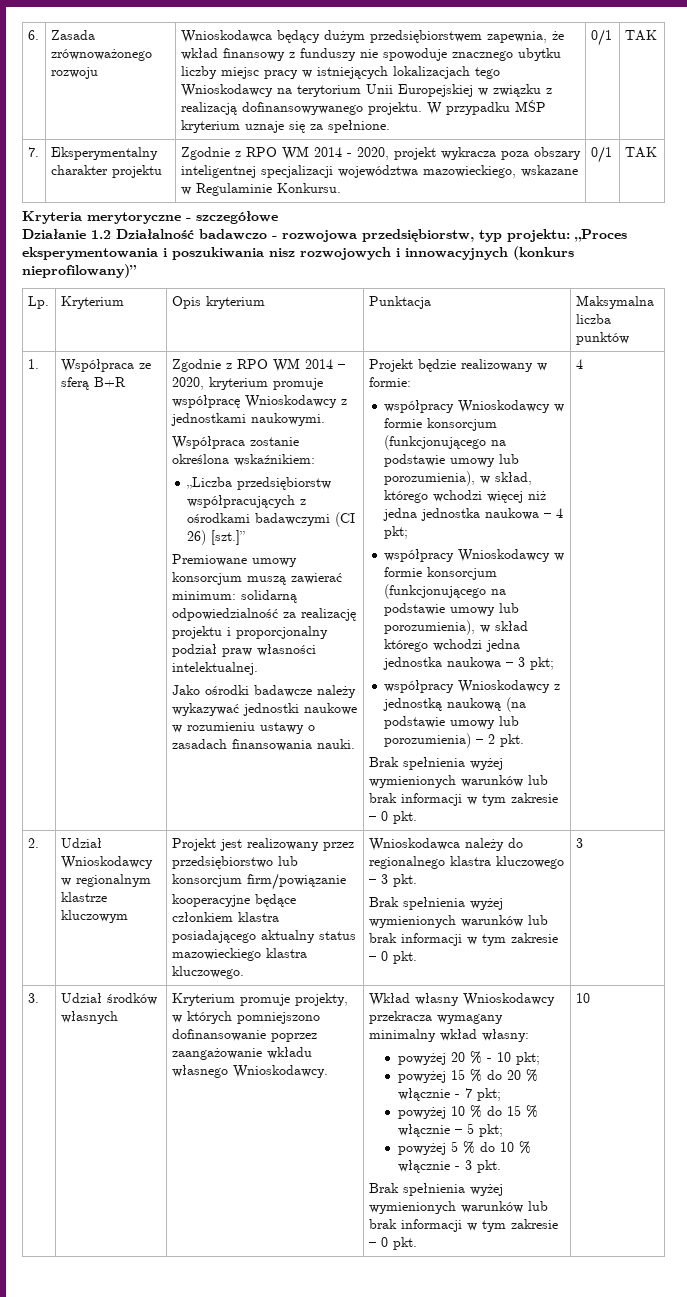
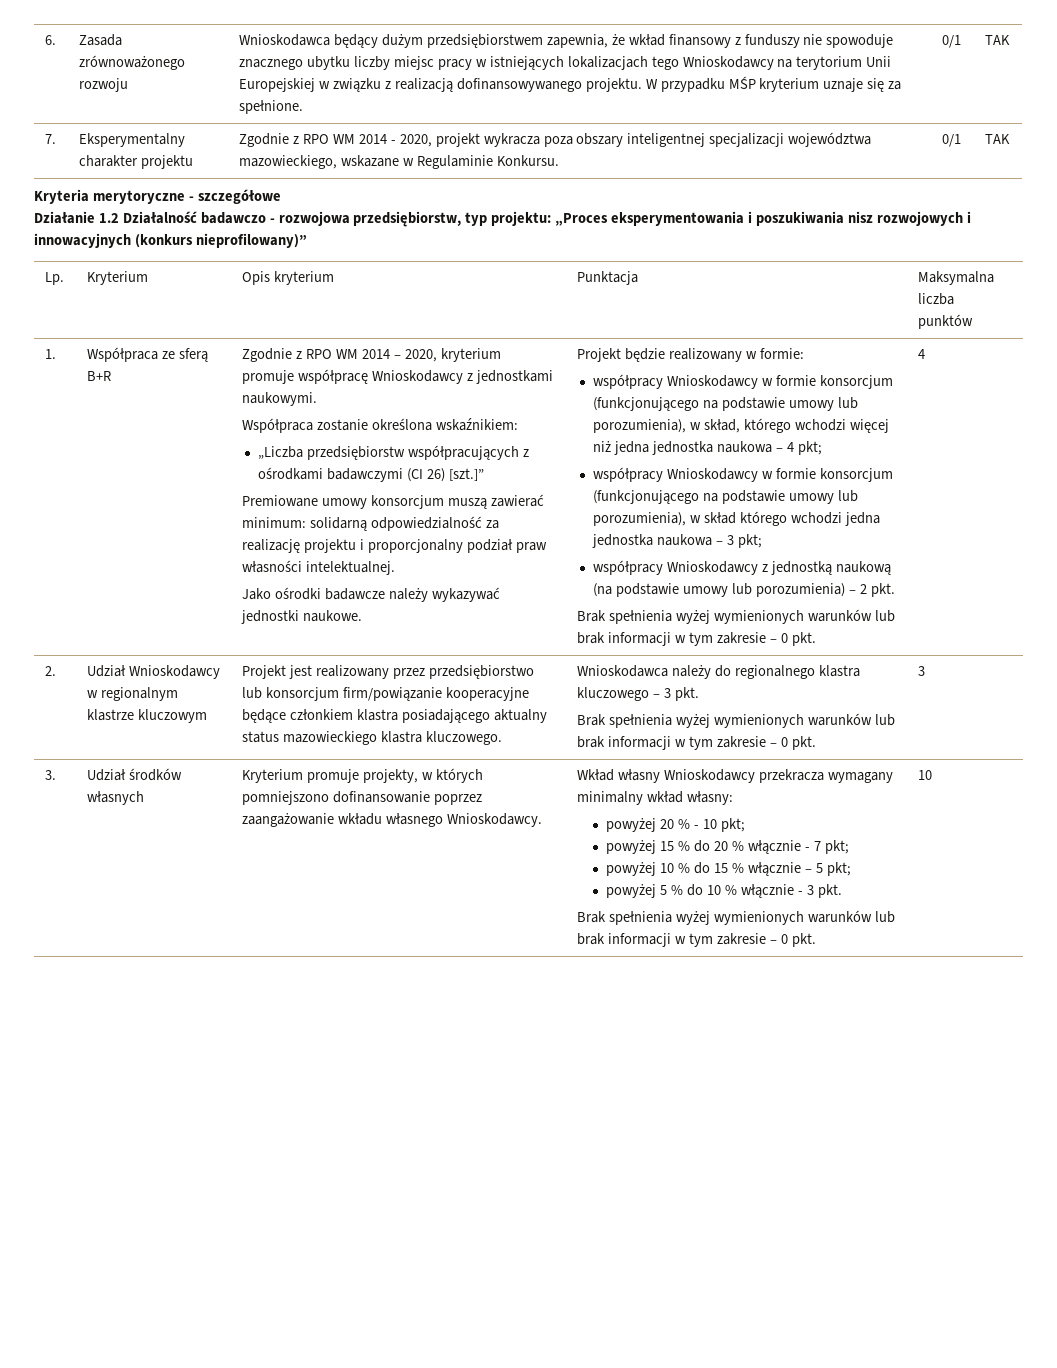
- Jako ośrodki badawcze należy wykazywać jednostki naukowe w rozumieniu ustawy o zasadach finansowania nauki.
+ Jako ośrodki badawcze należy wykazywać jednostki naukowe.

